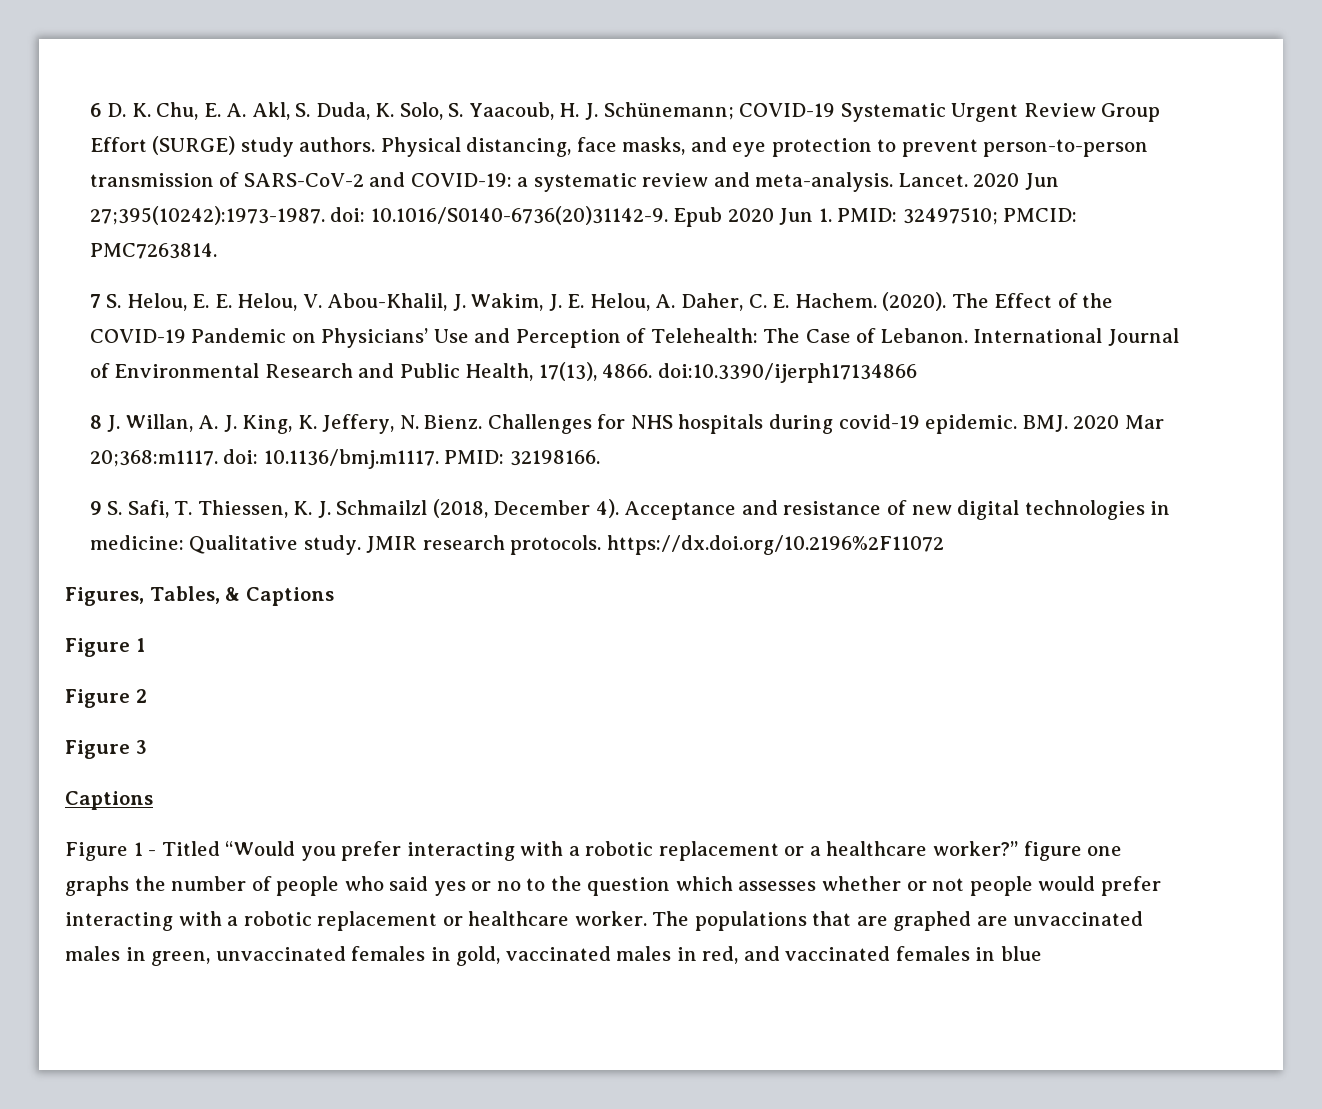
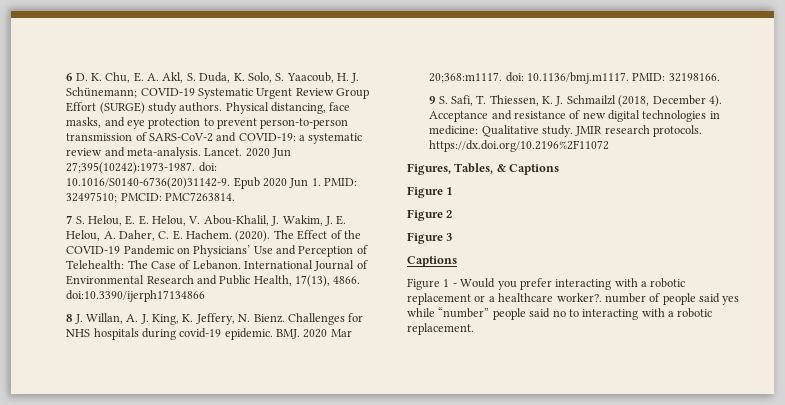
- Figure 1 - Titled “Would you prefer interacting with a robotic replacement or a healthcare worker?” figure one graphs the number of people who said yes or no to the question which assesses whether or not people would prefer interacting with a robotic replacement or healthcare worker. The populations that are graphed are unvaccinated males in green, unvaccinated females in gold, vaccinated males in red, and vaccinated females in blue
+ Figure 1 - Would you prefer interacting with a robotic replacement or a healthcare worker?. number of people said yes while “number” people said no to interacting with a robotic replacement.

